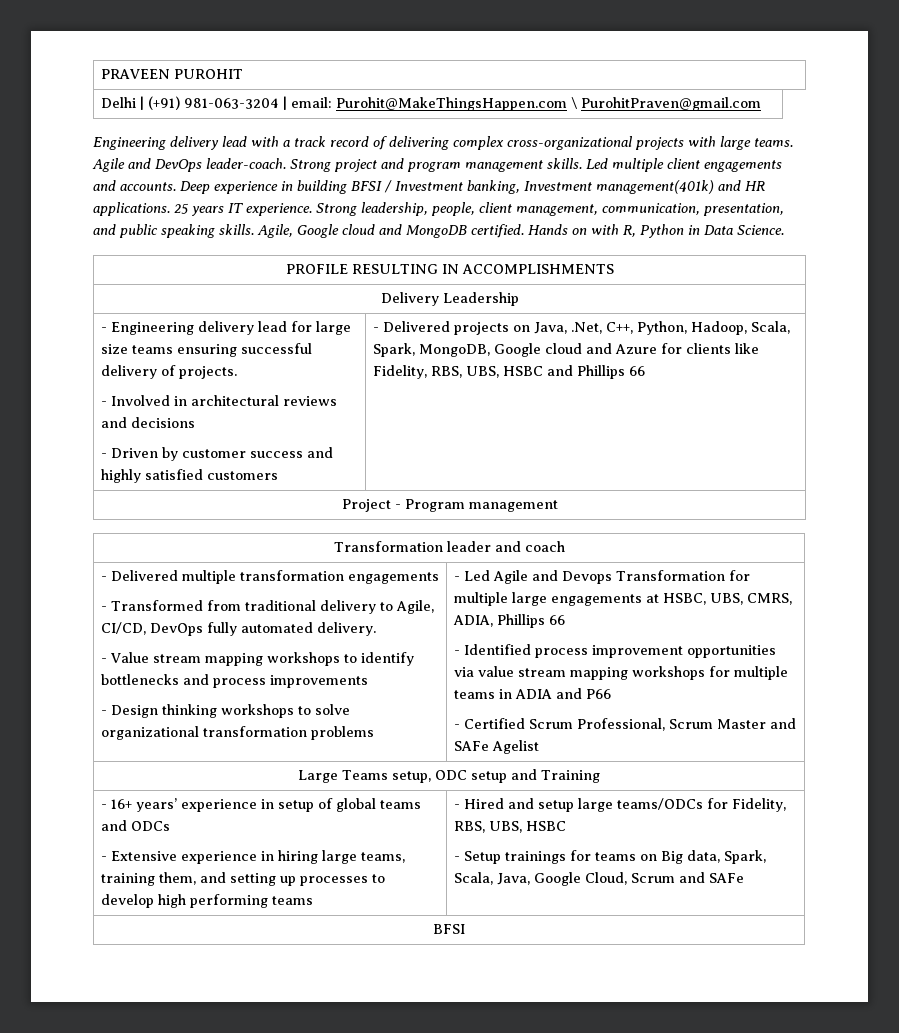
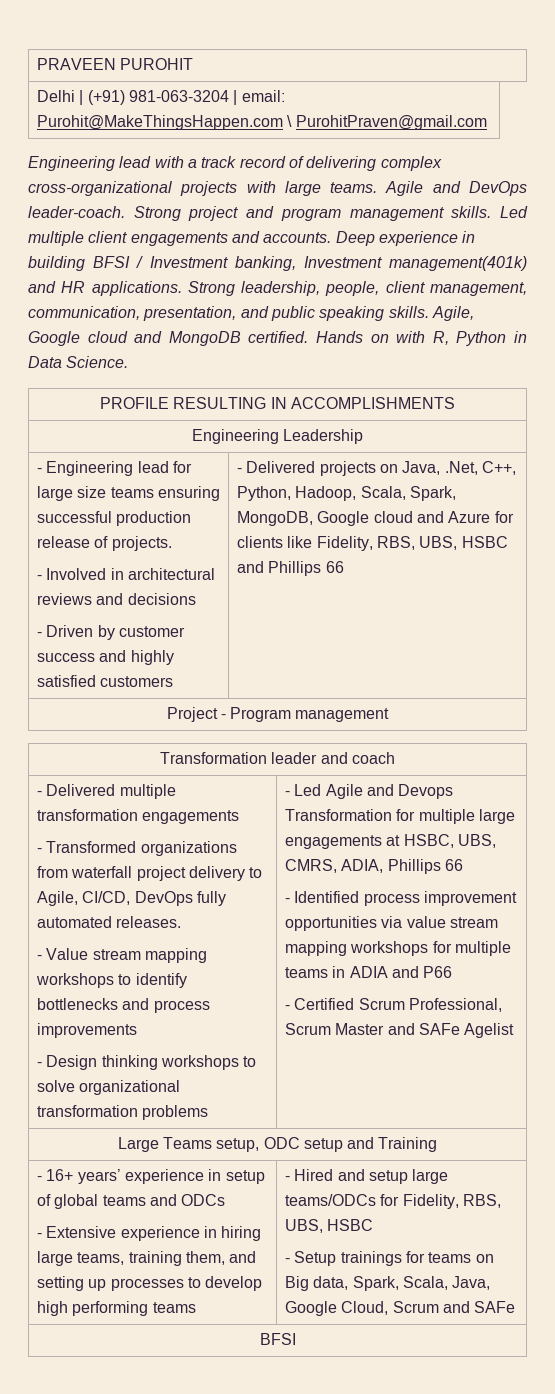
- Engineering delivery lead with a track record of delivering complex cross-organizational projects with large teams.
+ Engineering lead with a track record of delivering complex cross-organizational projects with large teams.
- 25 years IT experience.
- Delivery Leadership
+ Engineering Leadership
- - Engineering delivery lead for large size teams ensuring successful delivery of projects.
+ - Engineering lead for large size teams ensuring successful production release of projects.
- - Transformed from traditional delivery to Agile, CI/CD, DevOps fully automated delivery.
+ - Transformed organizations from waterfall project delivery to Agile, CI/CD, DevOps fully automated releases.

